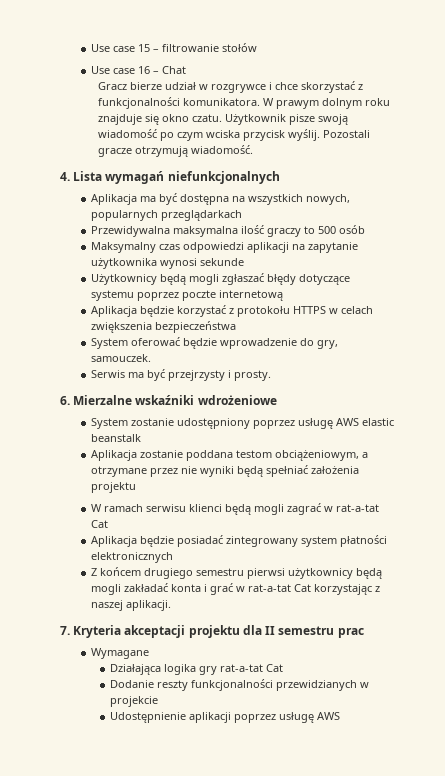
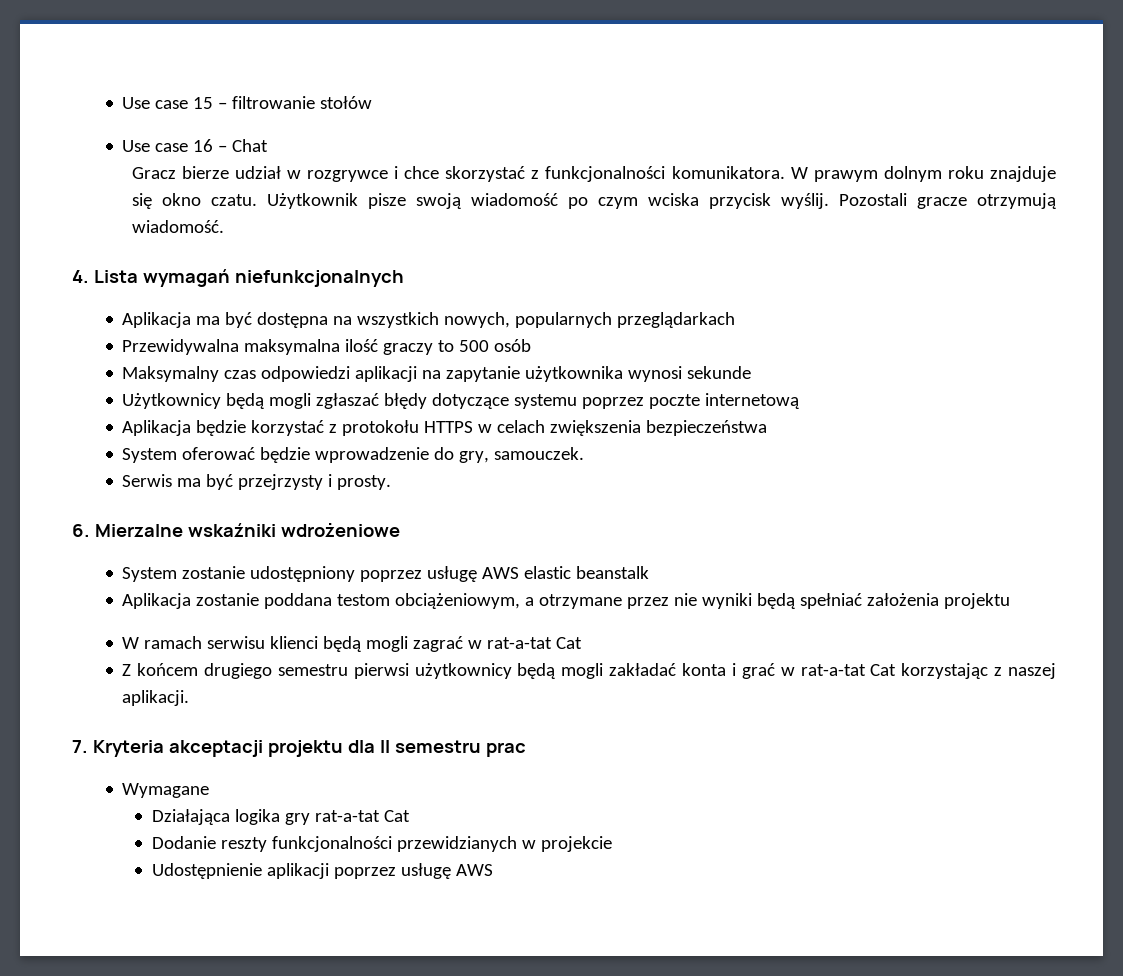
- Aplikacja będzie posiadać zintegrowany system płatności elektronicznych

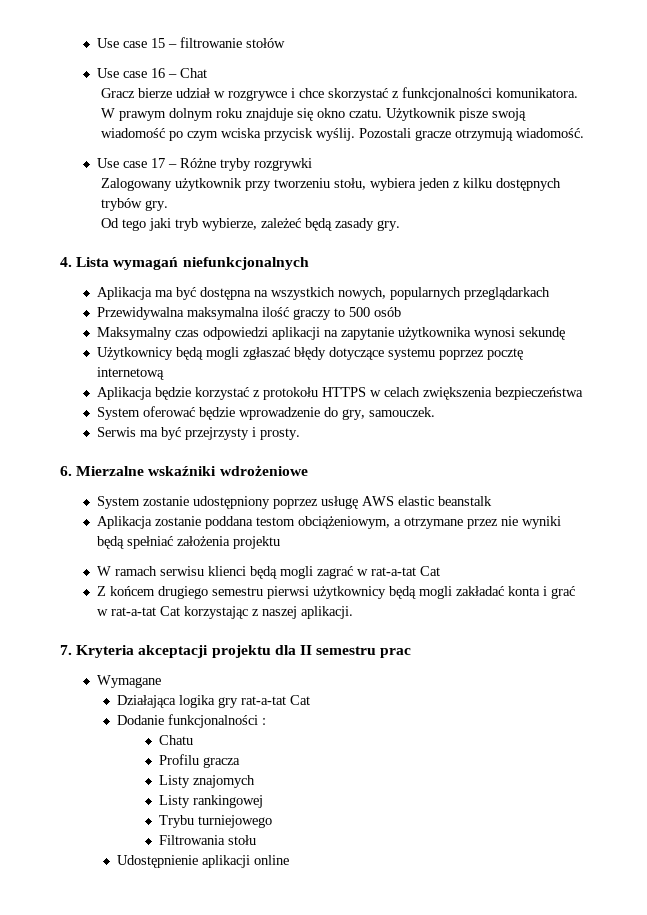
+ Use case 17 – Różne tryby rozgrywki
+ Zalogowany użytkownik przy tworzeniu stołu, wybiera jeden z kilku dostępnych trybów gry.
+ Od tego jaki tryb wybierze, zależeć będą zasady gry.
- Maksymalny czas odpowiedzi aplikacji na zapytanie użytkownika wynosi sekunde
+ Maksymalny czas odpowiedzi aplikacji na zapytanie użytkownika wynosi sekundę
- Użytkownicy będą mogli zgłaszać błędy dotyczące systemu poprzez poczte internetową
+ Użytkownicy będą mogli zgłaszać błędy dotyczące systemu poprzez pocztę internetową
- Dodanie reszty funkcjonalności przewidzianych w projekcie
+ Dodanie funkcjonalności :
+ Chatu
+ Profilu gracza
+ Listy znajomych
+ Listy rankingowej
+ Trybu turniejowego
+ Filtrowania stołu
- Udostępnienie aplikacji poprzez usługę AWS
+ Udostępnienie aplikacji online

